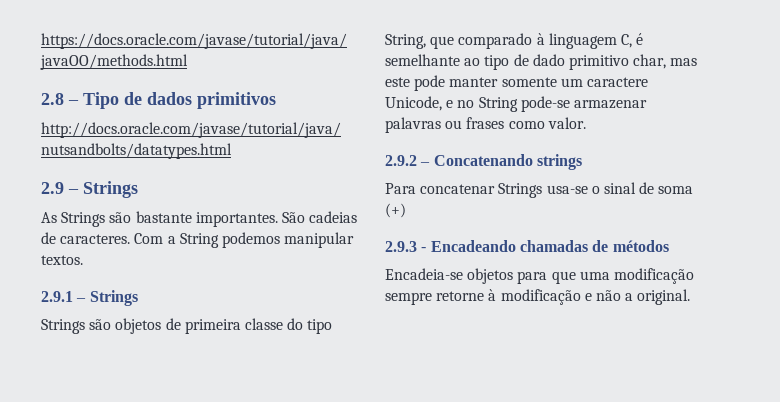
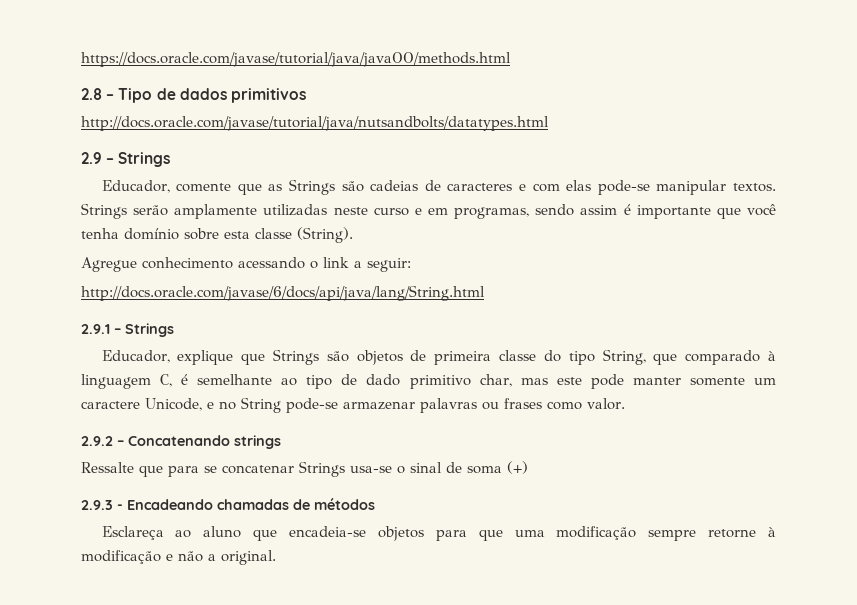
- As Strings são bastante importantes. São cadeias de caracteres. Com a String podemos manipular textos.
+ Educador, comente que as Strings são cadeias de caracteres e com elas pode-se manipular textos. Strings serão amplamente utilizadas neste curso e em programas, sendo assim é importante que você tenha domínio sobre esta classe (String).
+ Agregue conhecimento acessando o link a seguir:
+ http://docs.oracle.com/javase/6/docs/api/java/lang/String.html
- Strings são objetos de primeira classe do tipo String, que comparado à linguagem C, é semelhante ao tipo de dado primitivo char, mas este pode manter somente um caractere Unicode, e no String pode-se armazenar palavras ou frases como valor.
+ Educador, explique que Strings são objetos de primeira classe do tipo String, que comparado à linguagem C, é semelhante ao tipo de dado primitivo char, mas este pode manter somente um caractere Unicode, e no String pode-se armazenar palavras ou frases como valor.
- Para concatenar Strings usa-se o sinal de soma (+)
+ Ressalte que para se concatenar Strings usa-se o sinal de soma (+)
- Encadeia-se objetos para que uma modificação sempre retorne à modificação e não a original.
+ Esclareça ao aluno que encadeia-se objetos para que uma modificação sempre retorne à modificação e não a original.

